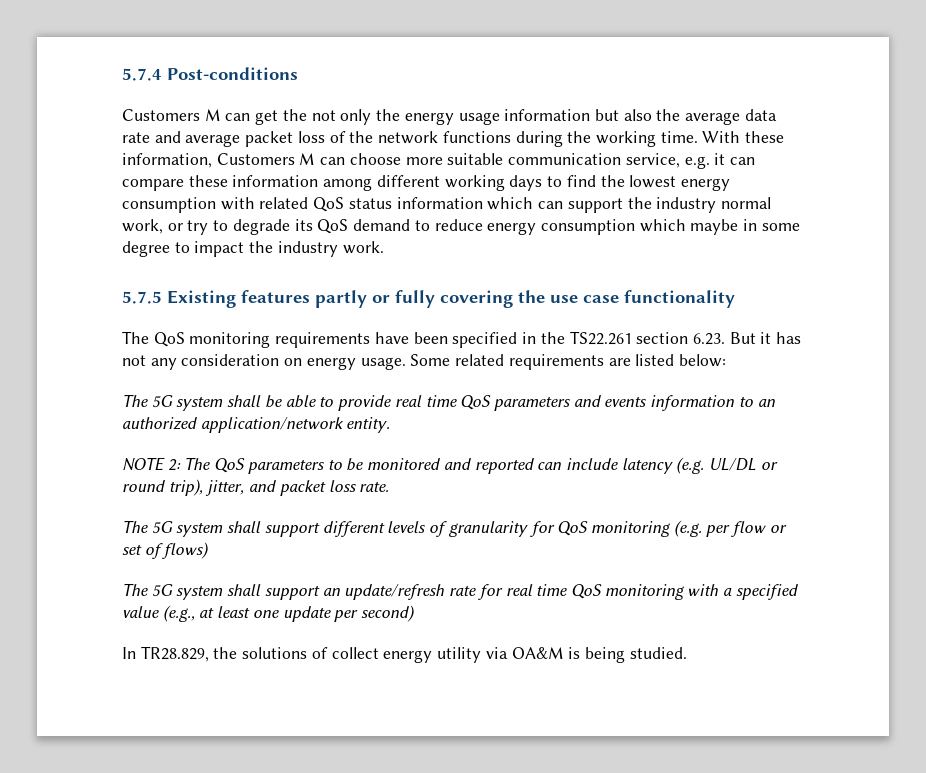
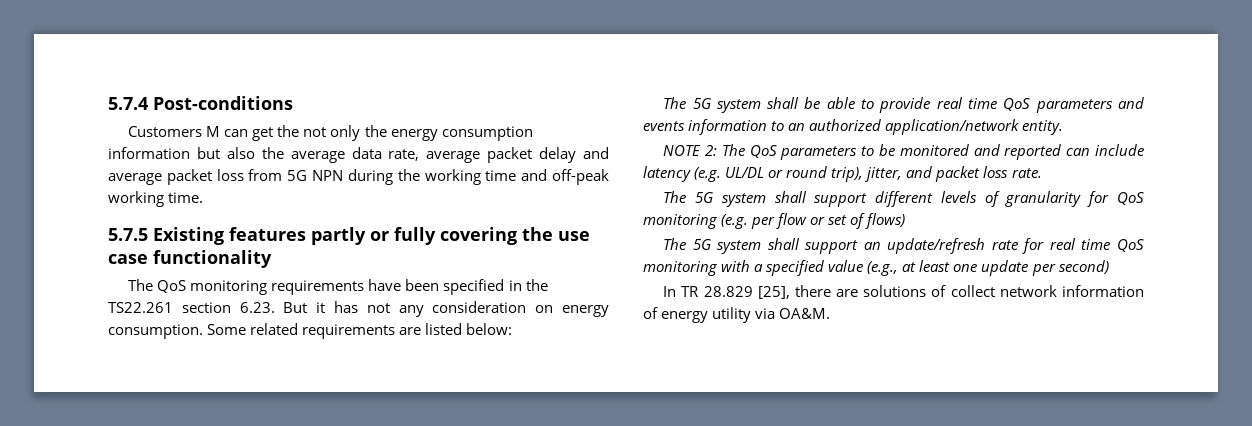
- Customers M can get the not only the energy usage information but also the average data rate and average packet loss of the network functions during the working time. With these information, Customers M can choose more suitable communication service, e.g. it can compare these information among different working days to find the lowest energy consumption with related QoS status information which can support the industry normal work, or try to degrade its QoS demand to reduce energy consumption which maybe in some degree to impact the industry work.
+ Customers M can get the not only the energy consumption information but also the average data rate, average packet delay and average packet loss from 5G NPN during the working time and off-peak working time.
- The QoS monitoring requirements have been specified in the TS22.261 section 6.23. But it has not any consideration on energy usage.
+ The QoS monitoring requirements have been specified in the TS22.261 section 6.23. But it has not any consideration on energy consumption.
- In TR28.829, the solutions of collect energy utility via OA&M is being studied.
+ In TR 28.829 [25], there are solutions of collect network information of energy utility via OA&M.

